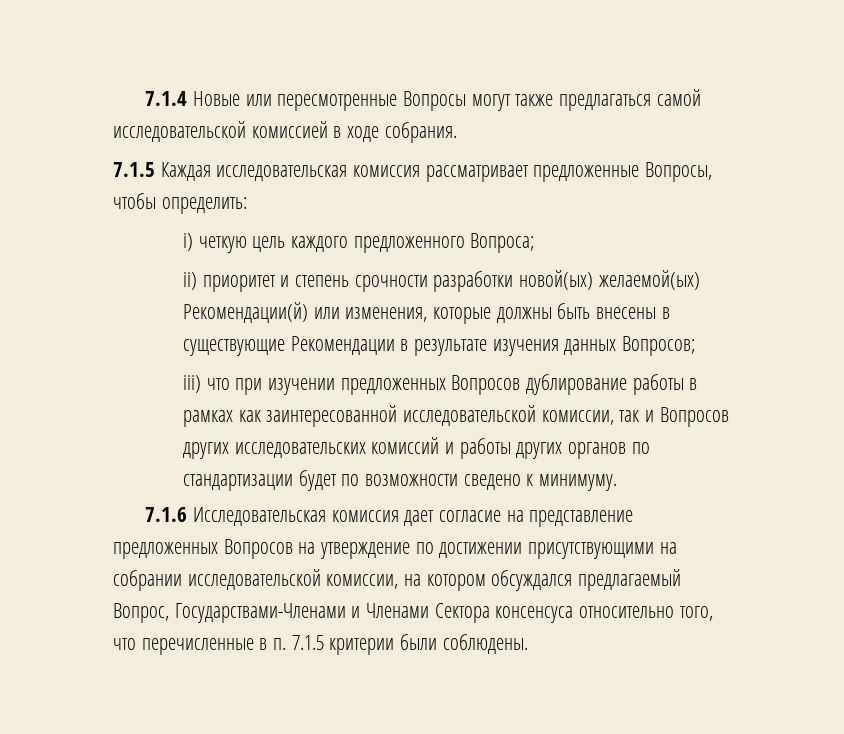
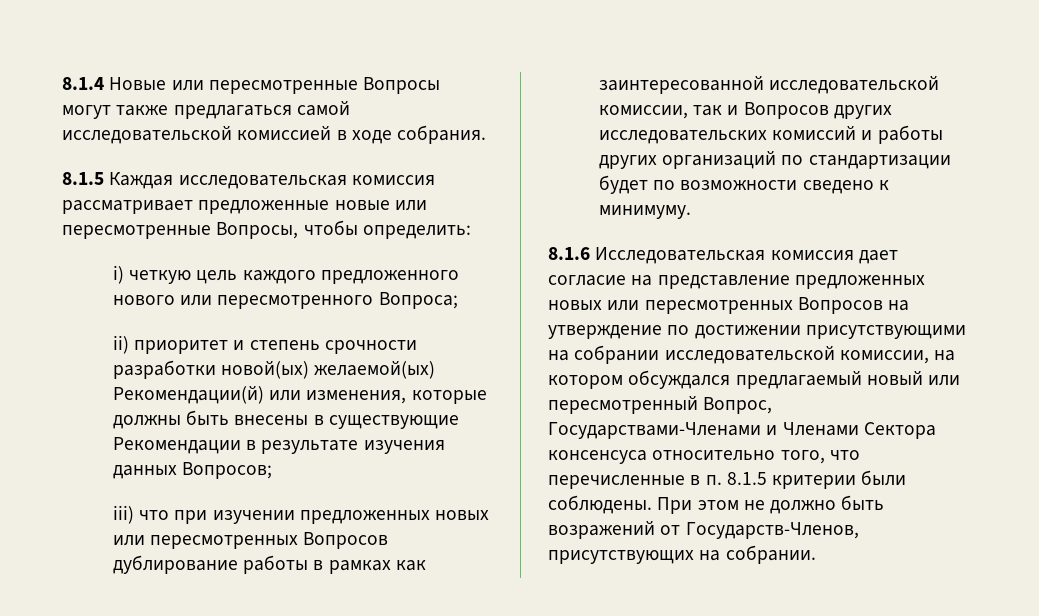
- 7.1.4 Новые или пересмотренные Вопросы могут также предлагаться самой исследовательской комиссией в ходе собрания.
+ 8.1.4 Новые или пересмотренные Вопросы могут также предлагаться самой исследовательской комиссией в ходе собрания.
- 7.1.5 Каждая исследовательская комиссия рассматривает предложенные Вопросы, чтобы определить:
+ 8.1.5 Каждая исследовательская комиссия рассматривает предложенные новые или пересмотренные Вопросы, чтобы определить:
- i) четкую цель каждого предложенного Вопроса;
+ i) четкую цель каждого предложенного нового или пересмотренного Вопроса;
- iii) что при изучении предложенных Вопросов дублирование работы в рамках как заинтересованной исследовательской комиссии, так и Вопросов других исследовательских комиссий и работы других органов по стандартизации будет по возможности сведено к минимуму.
+ iii) что при изучении предложенных новых или пересмотренных Вопросов дублирование работы в рамках как заинтересованной исследовательской комиссии, так и Вопросов других исследовательских комиссий и работы других организаций по стандартизации будет по возможности сведено к минимуму.
- 7.1.6 Исследовательская комиссия дает согласие на представление предложенных Вопросов на утверждение по достижении присутствующими на собрании исследовательской комиссии, на котором обсуждался предлагаемый Вопрос, Государствами-Членами и Членами Сектора консенсуса относительно того, что перечисленные в п. 7.1.5 критерии были соблюдены.
+ 8.1.6 Исследовательская комиссия дает согласие на представление предложенных новых или пересмотренных Вопросов на утверждение по достижении присутствующими на собрании исследовательской комиссии, на котором обсуждался предлагаемый новый или пересмотренный Вопрос, Государствами-Членами и Членами Сектора консенсуса относительно того, что перечисленные в п. 8.1.5 критерии были соблюдены.
+ При этом не должно быть возражений от Государств-Членов, присутствующих на собрании.

